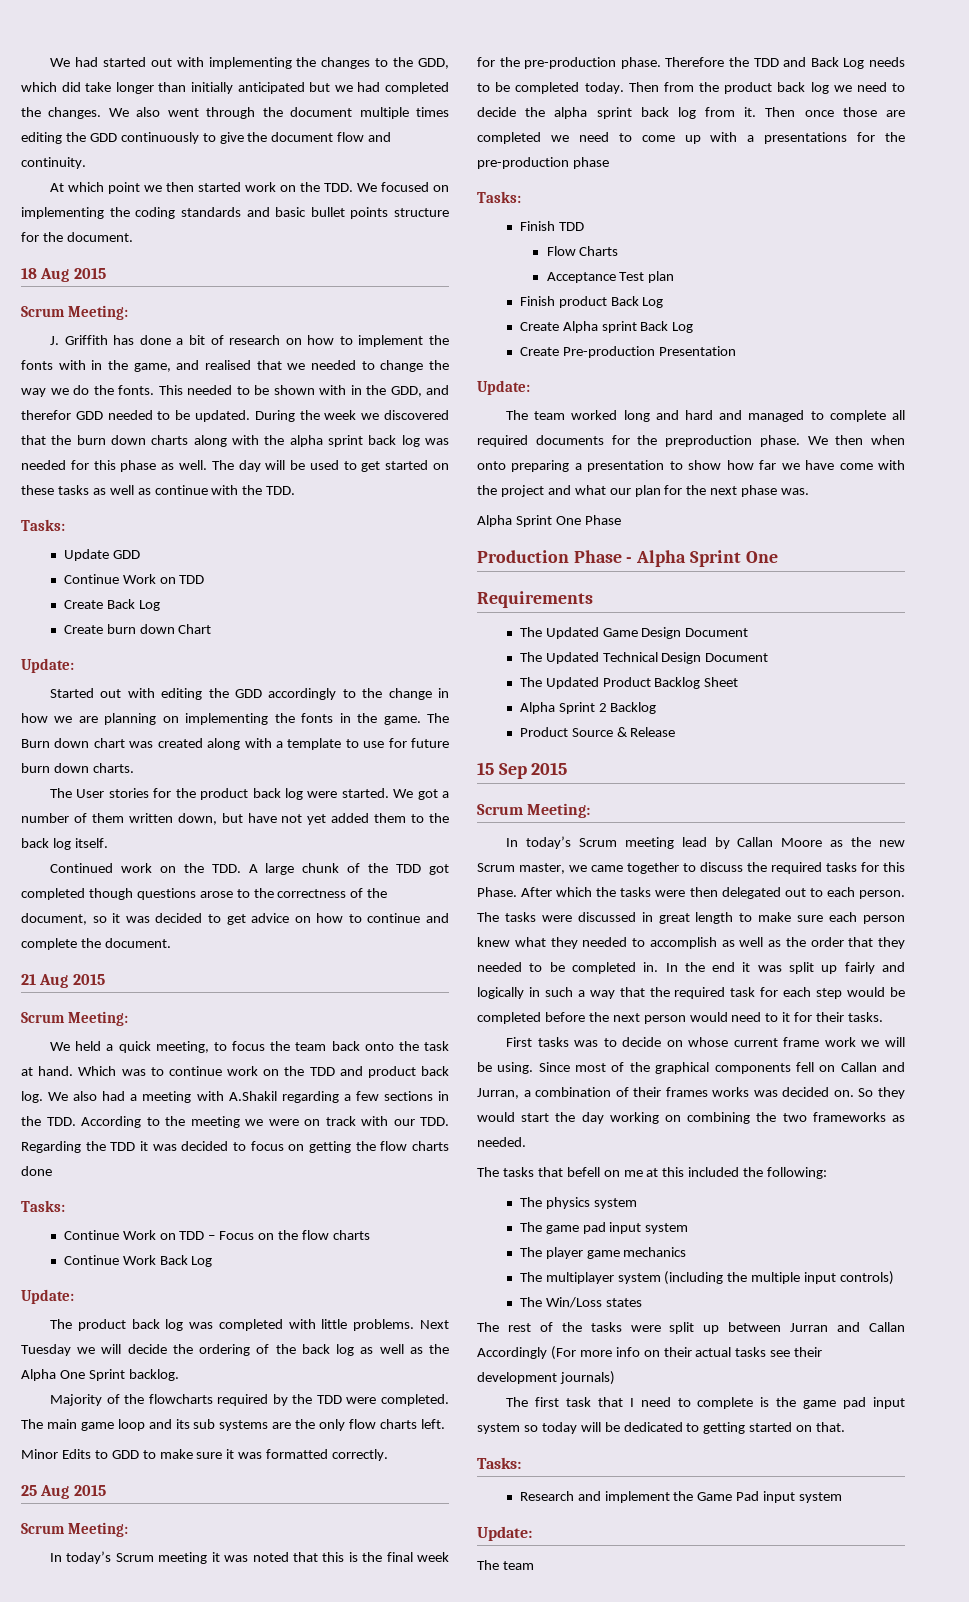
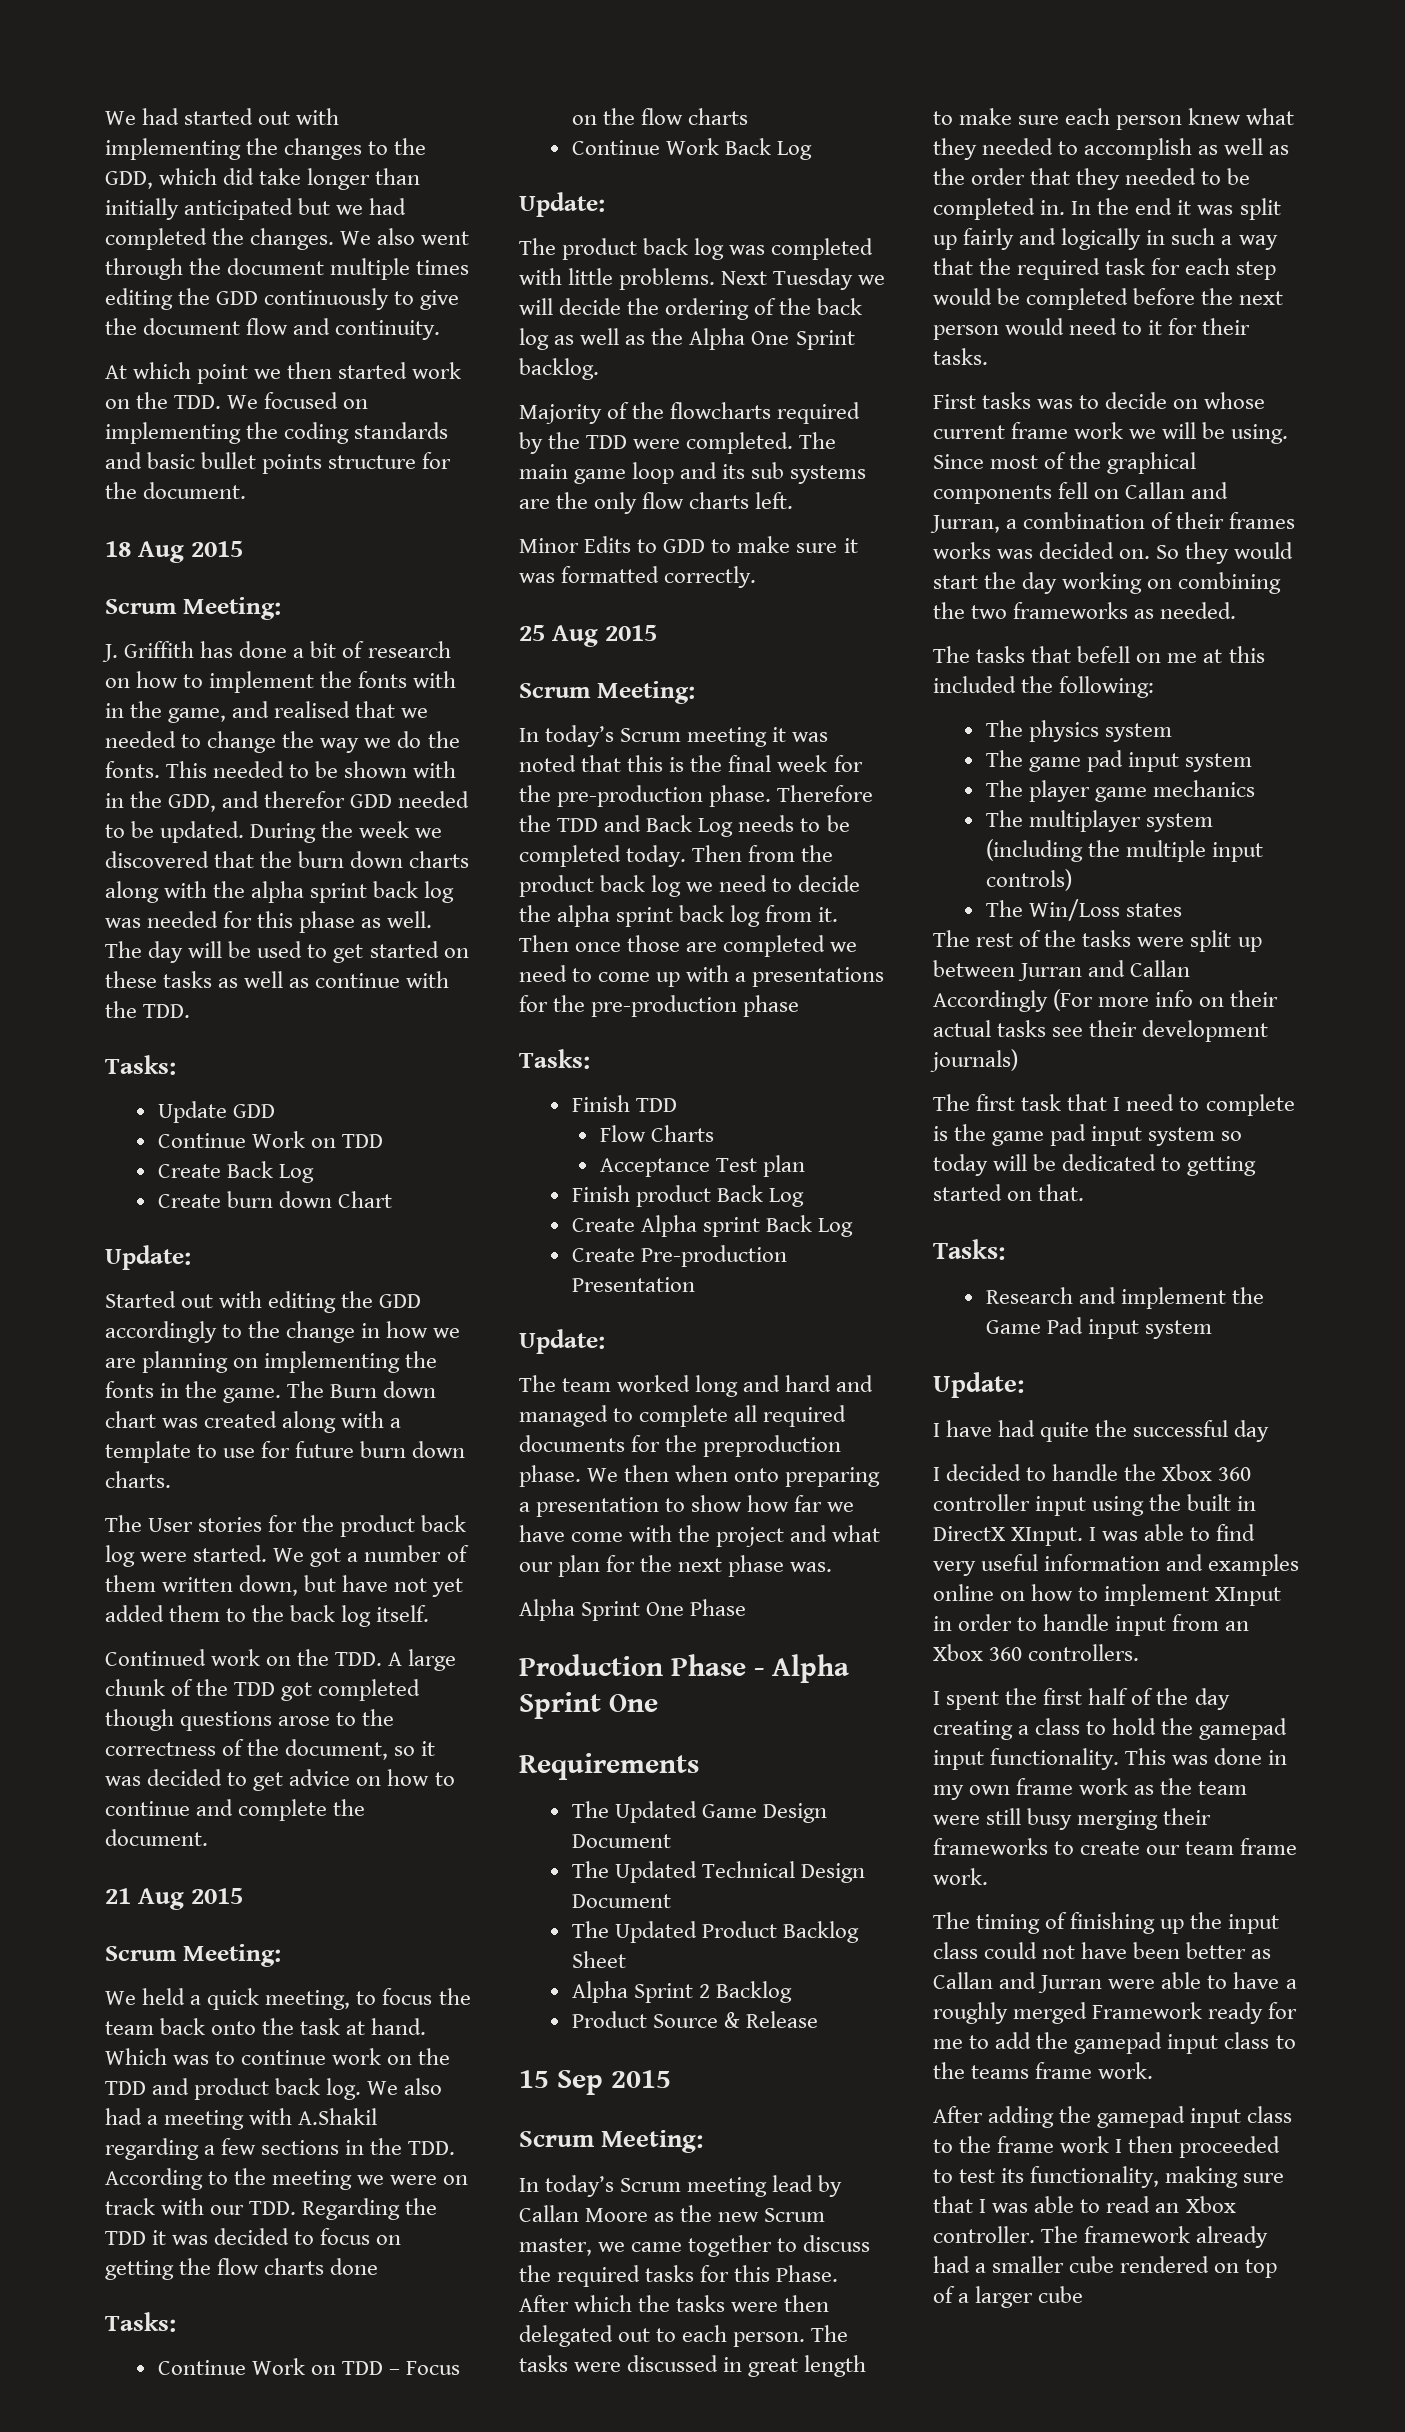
  Research and implement the Game Pad input system
  Update:
- The team
+ I have had quite the successful day
+ I decided to handle the Xbox 360 controller input using the built in DirectX XInput. I was able to find very useful information and examples online on how to implement XInput in order to handle input from an Xbox 360 controllers.
+ I spent the first half of the day creating a class to hold the gamepad input functionality. This was done in my own frame work as the team were still busy merging their frameworks to create our team frame work.
+ The timing of finishing up the input class could not have been better as Callan and Jurran were able to have a roughly merged Framework ready for me to add the gamepad input class to the teams frame work.
+ After adding the gamepad input class to the frame work I then proceeded to test its functionality, making sure that I was able to read an Xbox controller. The framework already had a smaller cube rendered on top of a larger cube

